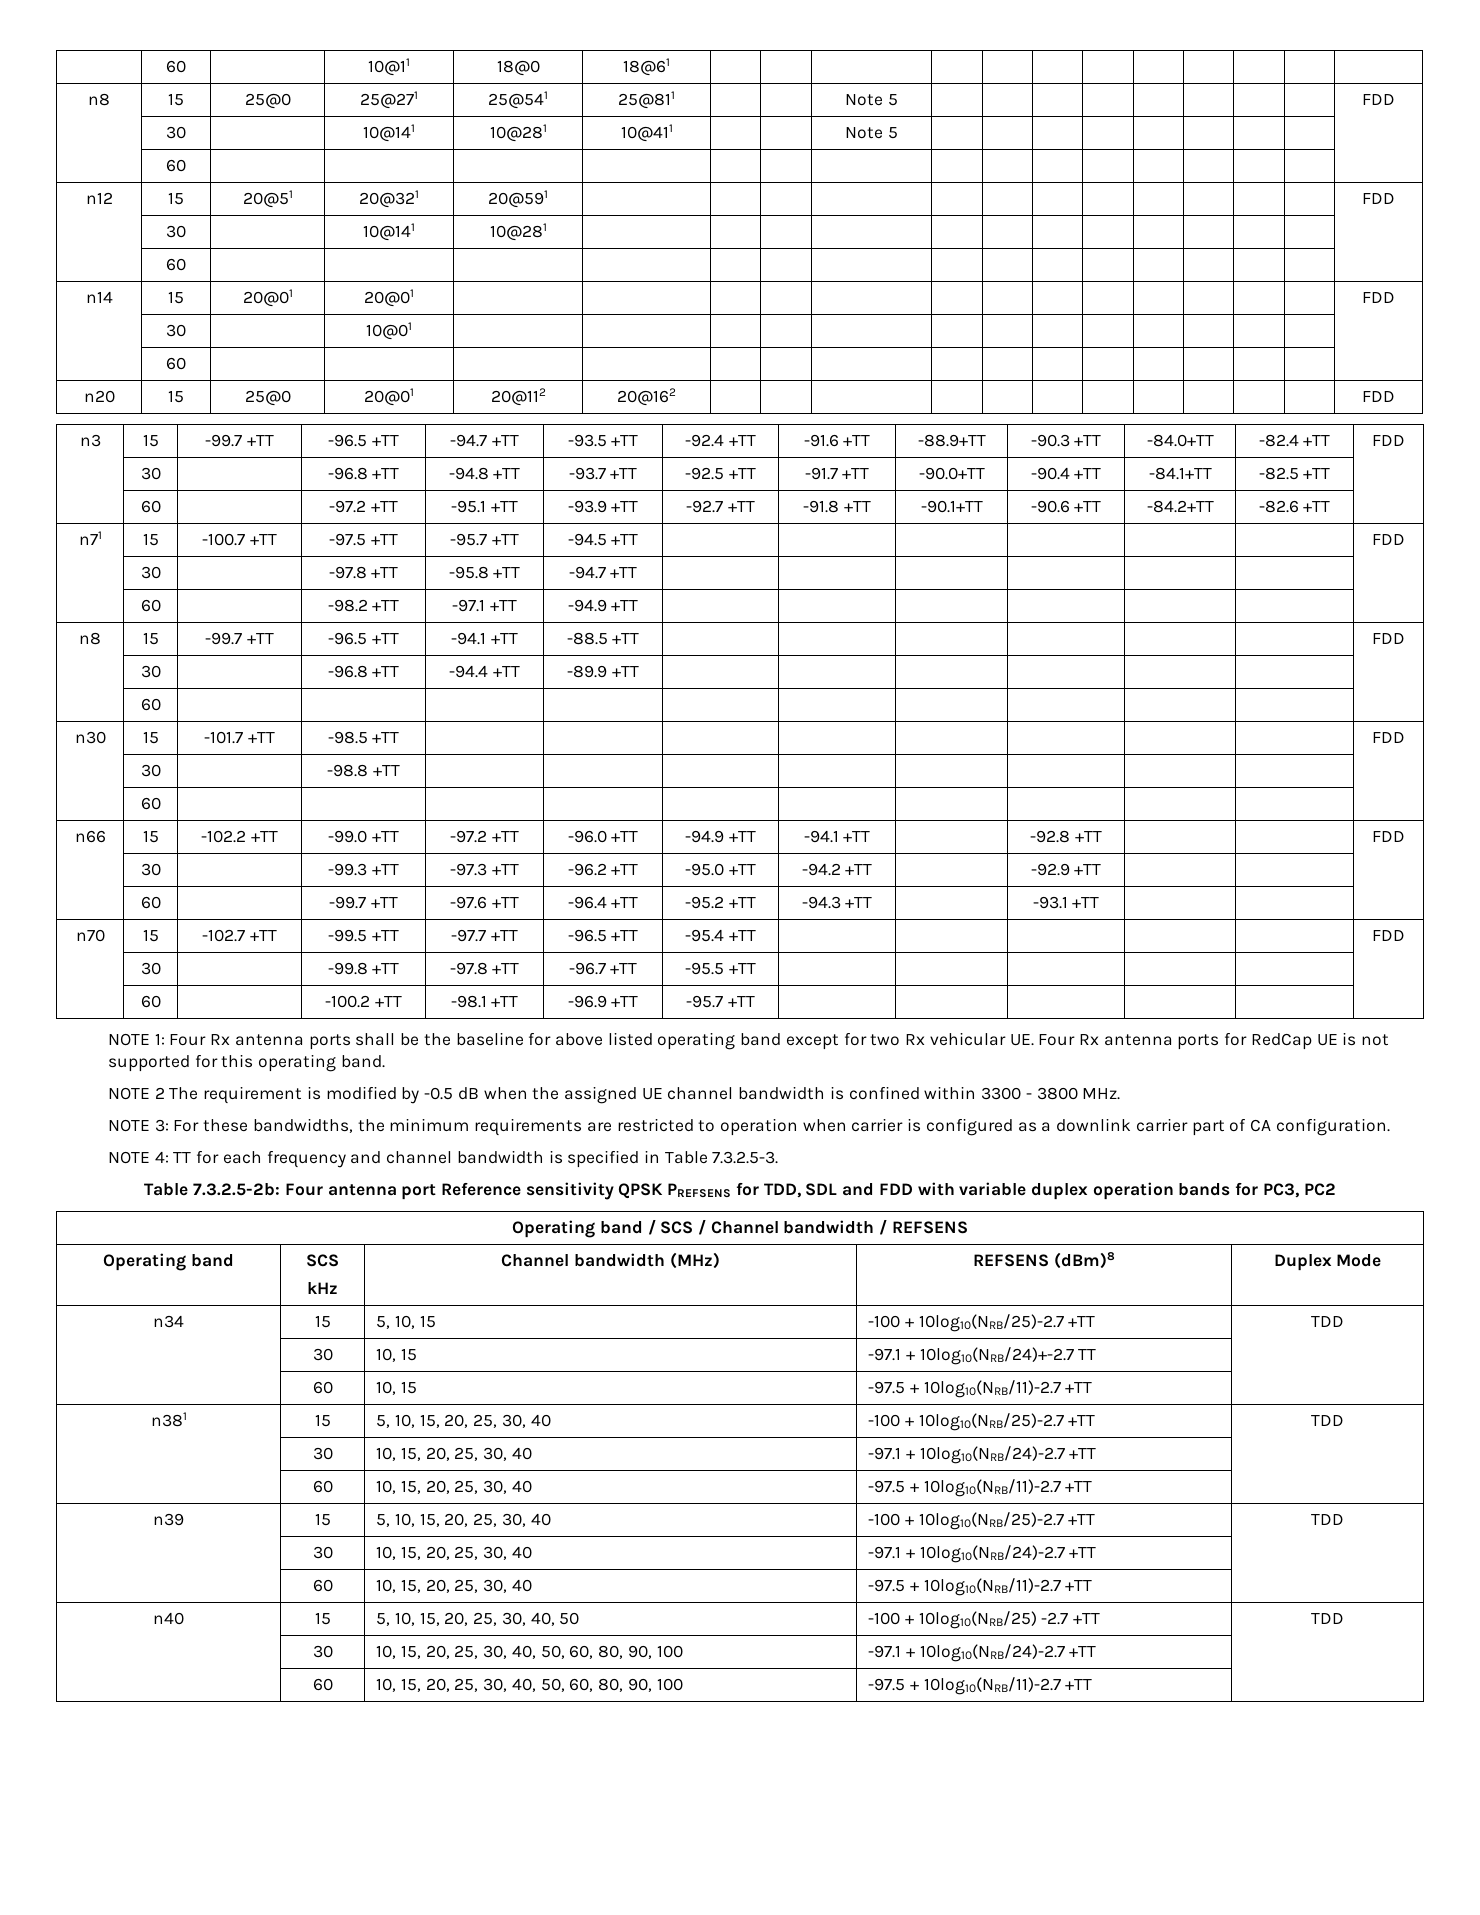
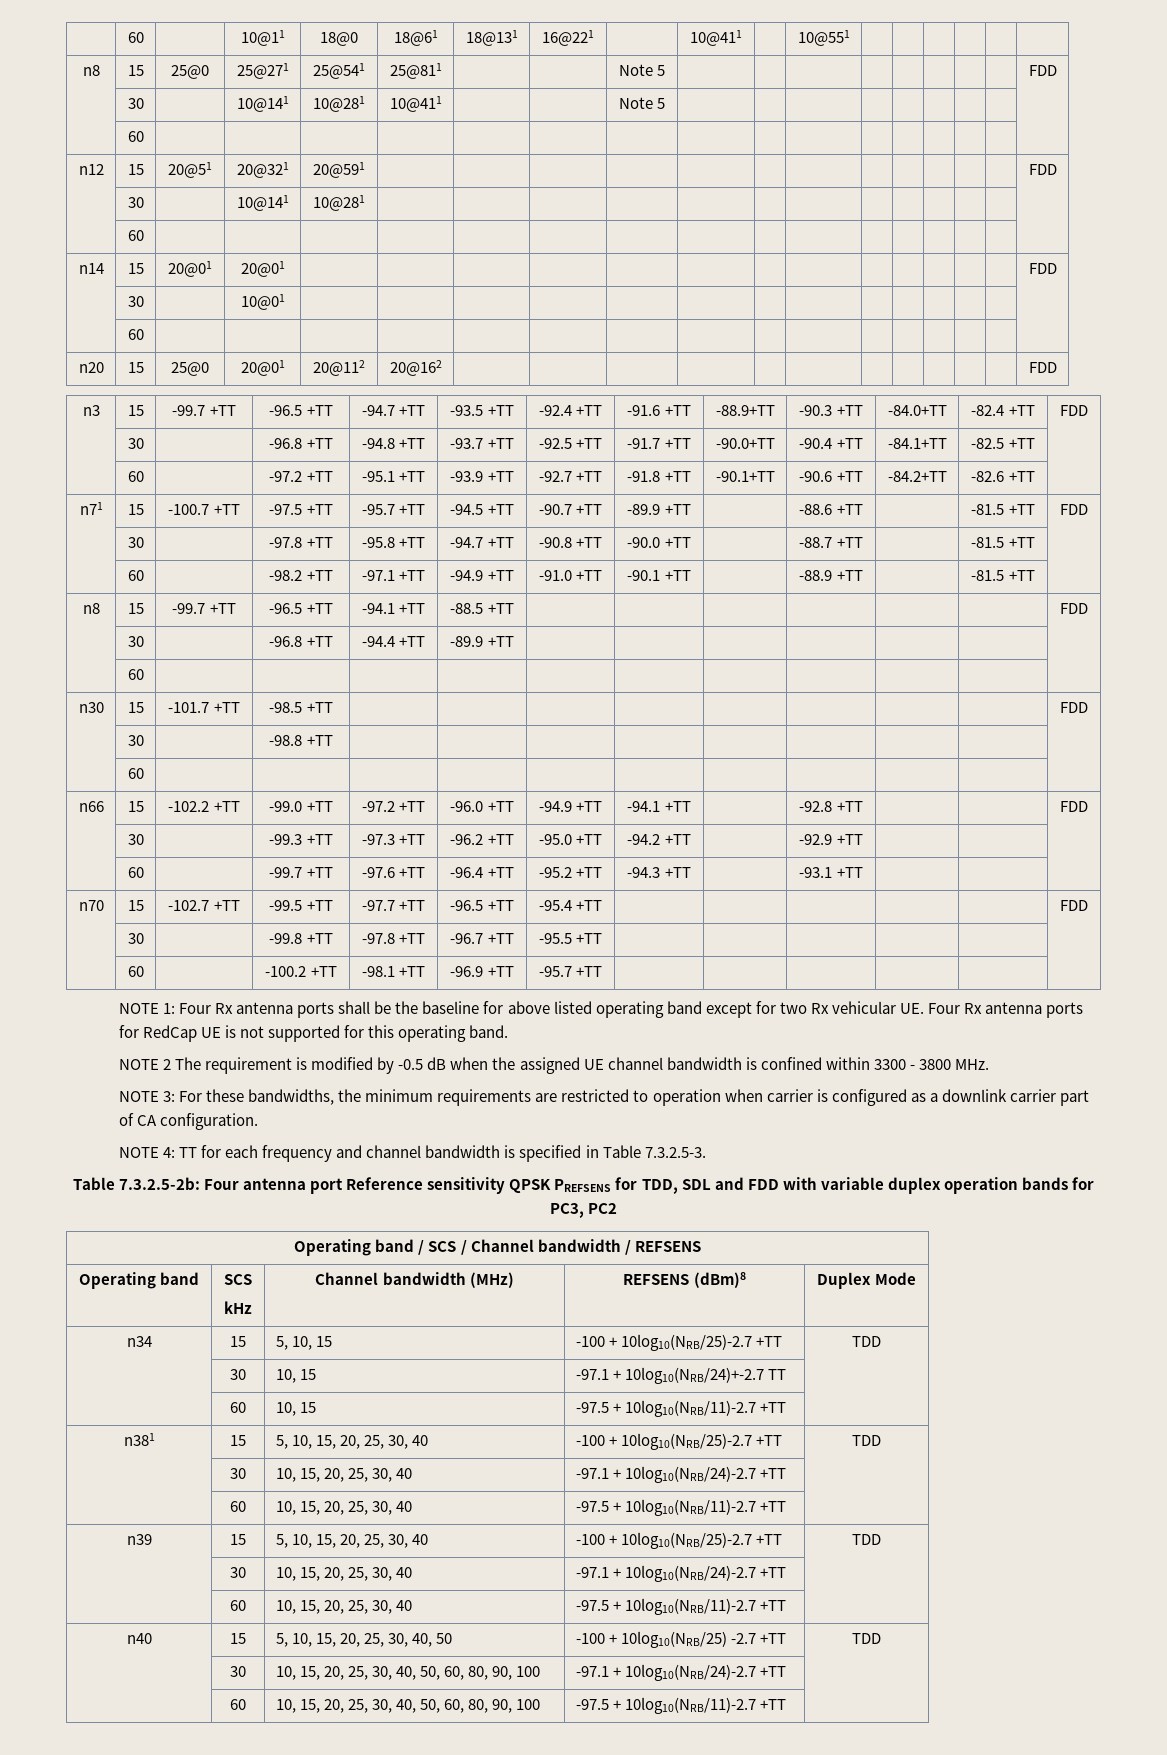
- | 60 | | 10@11 | 18@0 | 18@61 | | | | | | | | | | | |
+ | 60 | | 10@11 | 18@0 | 18@61 | 18@131 | 16@221 | | 10@411 | | 10@551 | | | | | |
- n71 | 15 | -100.7 +TT | -97.5 +TT | -95.7 +TT | -94.5 +TT | | | | | | | FDD
+ n71 | 15 | -100.7 +TT | -97.5 +TT | -95.7 +TT | -94.5 +TT | -90.7 +TT | -89.9 +TT | | -88.6 +TT | | -81.5 +TT | FDD
- | 30 | | -97.8 +TT | -95.8 +TT | -94.7 +TT | | | | | | |
+ | 30 | | -97.8 +TT | -95.8 +TT | -94.7 +TT | -90.8 +TT | -90.0 +TT | | -88.7 +TT | | -81.5 +TT |
- | 60 | | -98.2 +TT | -97.1 +TT | -94.9 +TT | | | | | | |
+ | 60 | | -98.2 +TT | -97.1 +TT | -94.9 +TT | -91.0 +TT | -90.1 +TT | | -88.9 +TT | | -81.5 +TT |

